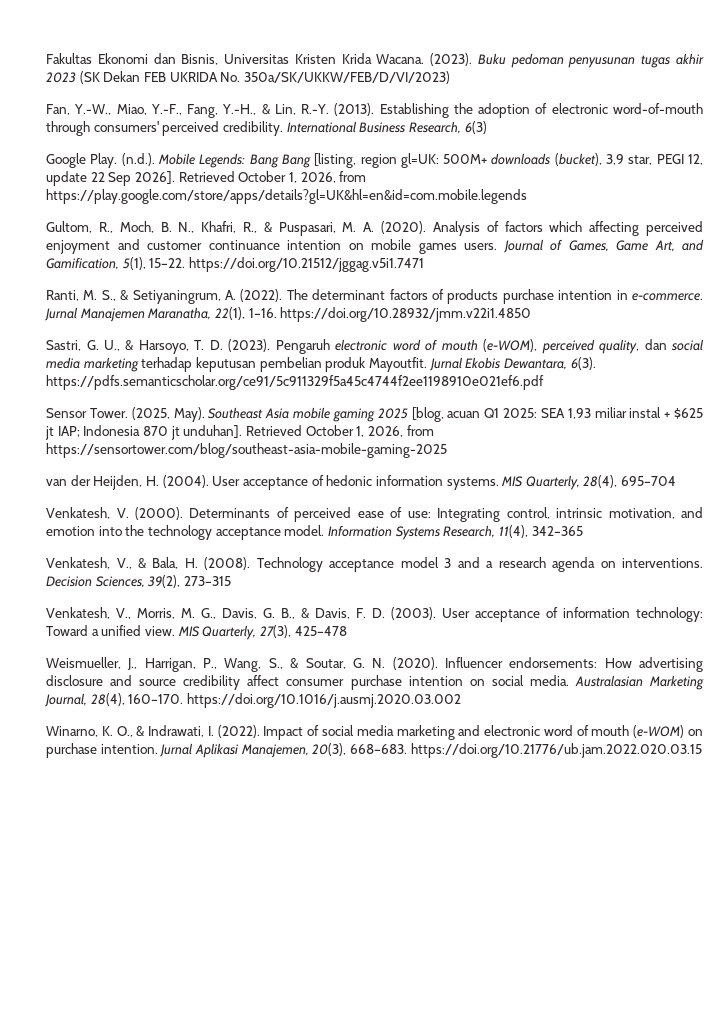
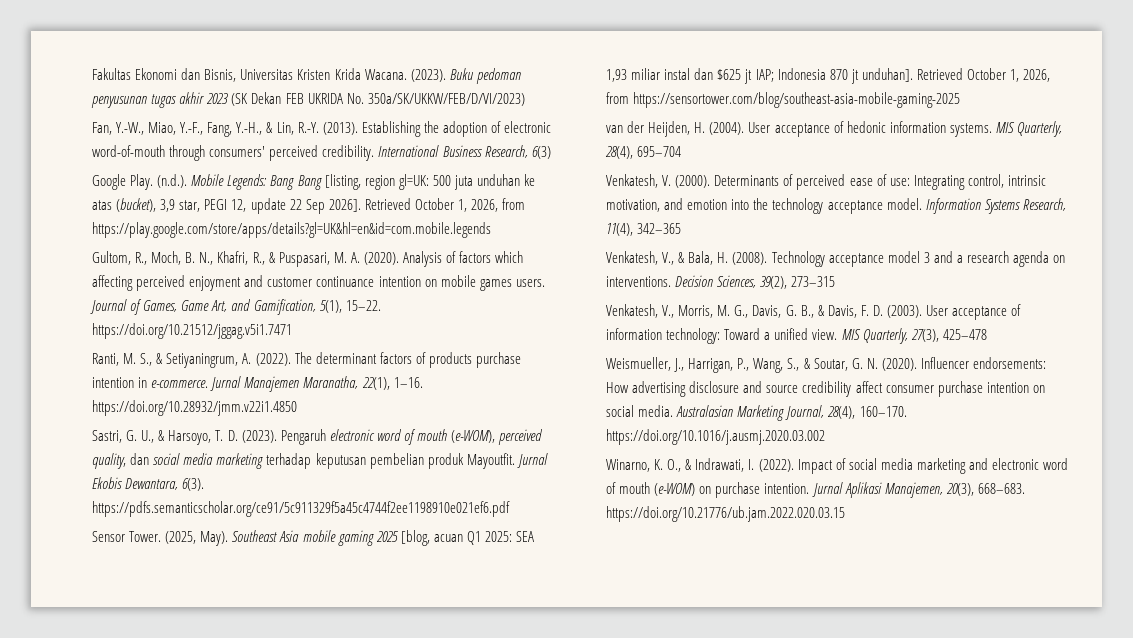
- (n.d.). Mobile Legends: Bang Bang [listing, region gl=UK: 500M+ downloads (bucket), 3,9 star, PEGI 12, update 22 Sep 2026].
+ (n.d.). Mobile Legends: Bang Bang [listing, region gl=UK: 500 juta unduhan ke atas (bucket), 3,9 star, PEGI 12, update 22 Sep 2026].
- Southeast Asia mobile gaming 2025 [blog, acuan Q1 2025: SEA 1,93 miliar instal + $625 jt IAP; Indonesia 870 jt unduhan].
+ Southeast Asia mobile gaming 2025 [blog, acuan Q1 2025: SEA 1,93 miliar instal dan $625 jt IAP; Indonesia 870 jt unduhan].

